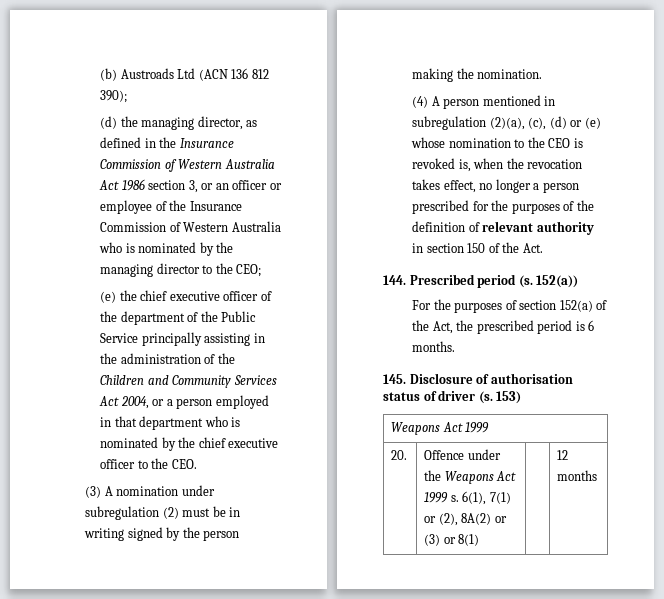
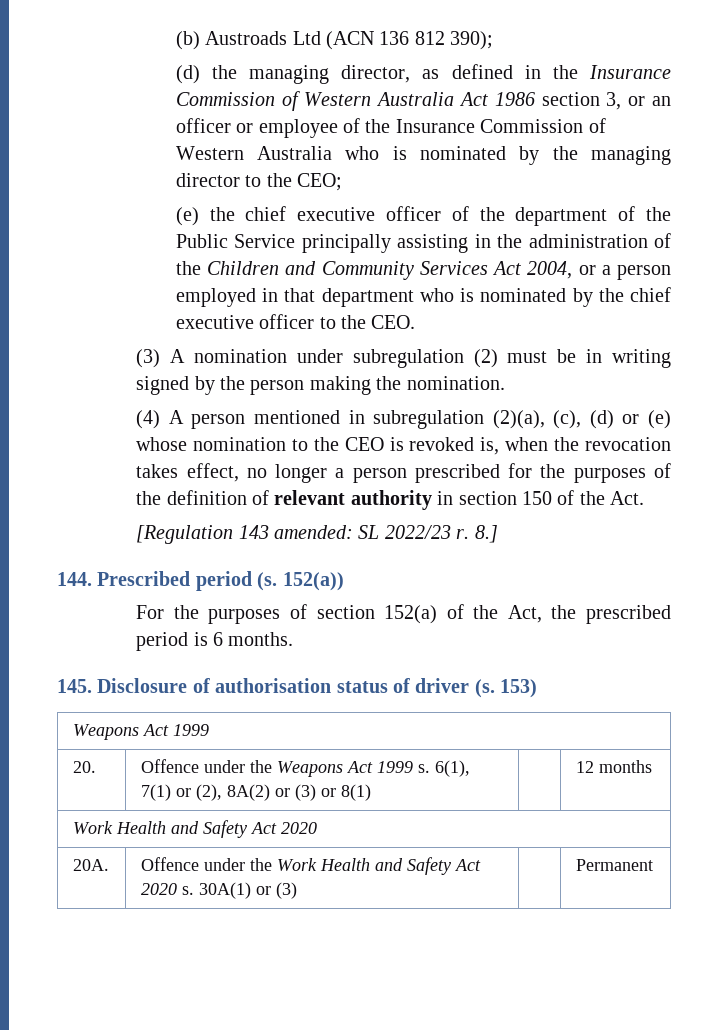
+ [Regulation 143 amended: SL 2022/23 r. 8.]
  20. | Offence under the Weapons Act 1999 s. 6(1), 7(1) or (2), 8A(2) or (3) or 8(1) | | 12 months
+ Work Health and Safety Act 2020
+ 20A. | Offence under the Work Health and Safety Act 2020 s. 30A(1) or (3) | | Permanent

